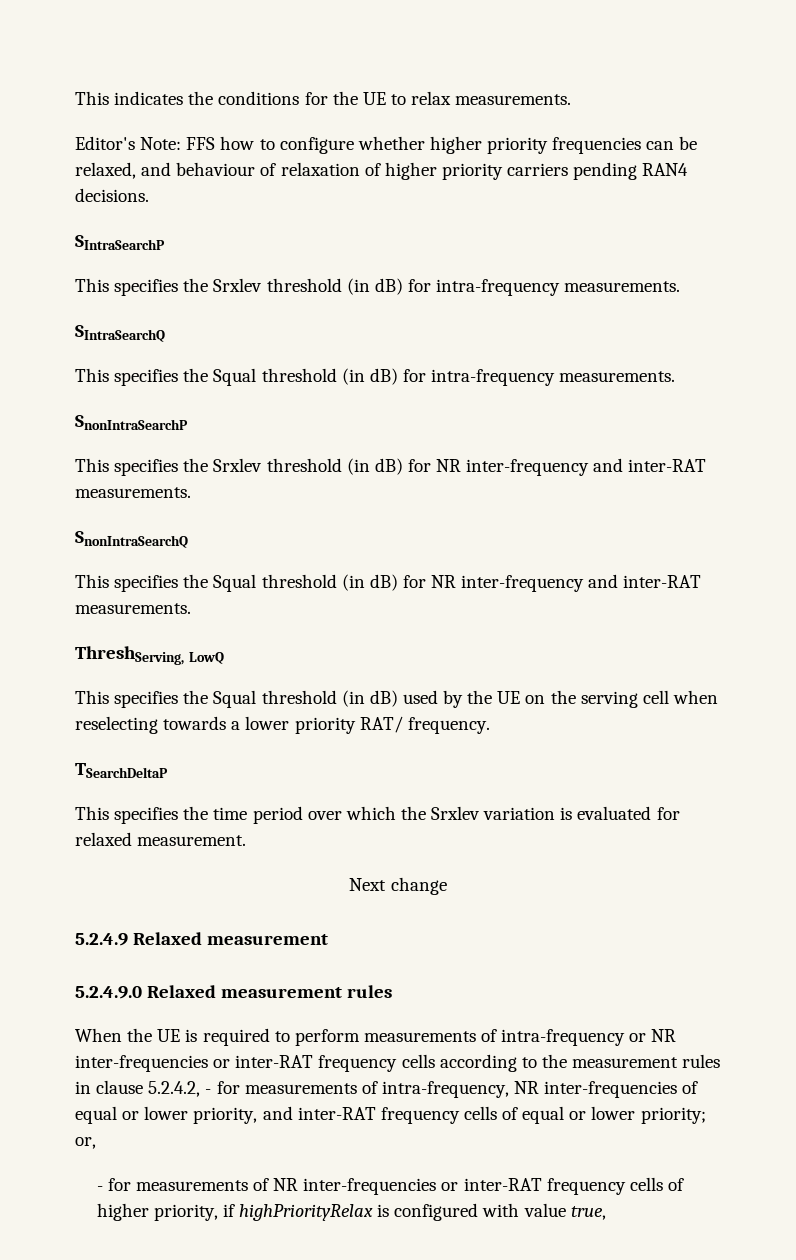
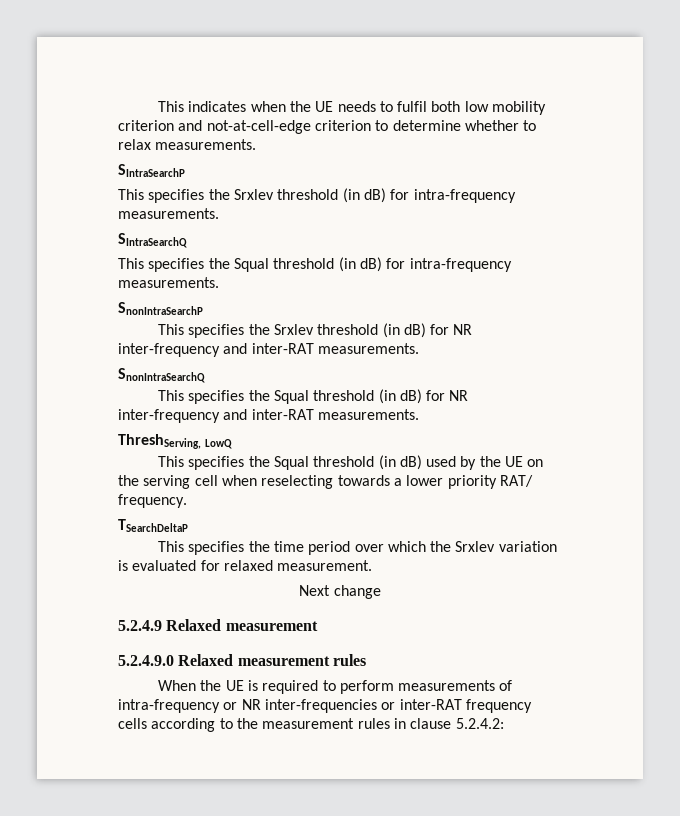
- This indicates the conditions for the UE to relax measurements.
- Editor's Note: FFS how to configure whether higher priority frequencies can be relaxed, and behaviour of relaxation of higher priority carriers pending RAN4 decisions.
+ This indicates when the UE needs to fulfil both low mobility criterion and not-at-cell-edge criterion to determine whether to relax measurements.
- When the UE is required to perform measurements of intra-frequency or NR inter-frequencies or inter-RAT frequency cells according to the measurement rules in clause 5.2.4.2, - for measurements of intra-frequency, NR inter-frequencies of equal or lower priority, and inter-RAT frequency cells of equal or lower priority; or,
- - for measurements of NR inter-frequencies or inter-RAT frequency cells of higher priority, if highPriorityRelax is configured with value true,
+ When the UE is required to perform measurements of intra-frequency or NR inter-frequencies or inter-RAT frequency cells according to the measurement rules in clause 5.2.4.2:

